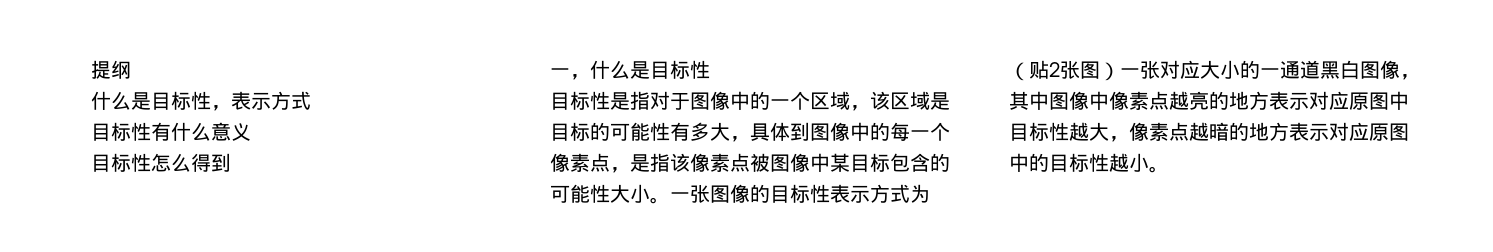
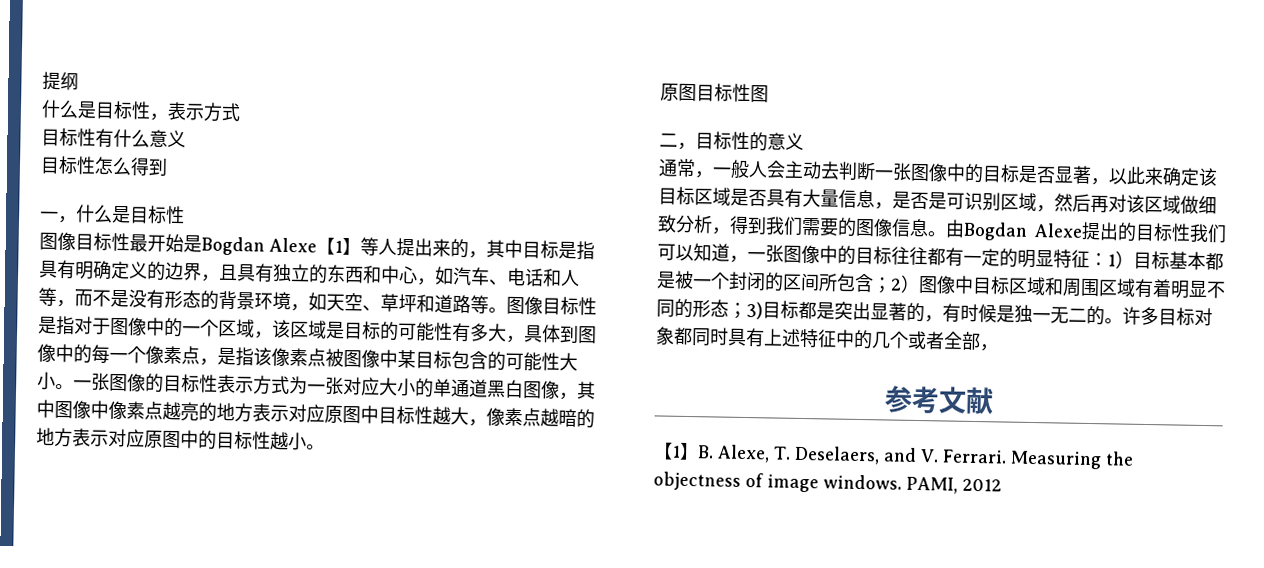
- 目标性是指对于图像中的一个区域，该区域是目标的可能性有多大，具体到图像中的每一个像素点，是指该像素点被图像中某目标包含的可能性大小。
+ 图像目标性最开始是Bogdan Alexe【1】等人提出来的，其中目标是指具有明确定义的边界，且具有独立的东西和中心，如汽车、电话和人等，而不是没有形态的背景环境，如天空、草坪和道路等。图像目标性是指对于图像中的一个区域，该区域是目标的可能性有多大，具体到图像中的每一个像素点，是指该像素点被图像中某目标包含的可能性大小。
- 一张图像的目标性表示方式为（贴2张图）一张对应大小的一通道黑白图像，其中图像中像素点越亮的地方表示对应原图中目标性越大，像素点越暗的地方表示对应原图中的目标性越小。
+ 一张图像的目标性表示方式为一张对应大小的单通道黑白图像，其中图像中像素点越亮的地方表示对应原图中目标性越大，像素点越暗的地方表示对应原图中的目标性越小。
+ 原图目标性图
+ 二，目标性的意义
+ 通常，一般人会主动去判断一张图像中的目标是否显著，以此来确定该目标区域是否具有大量信息，是否是可识别区域，然后再对该区域做细致分析，得到我们需要的图像信息。由Bogdan Alexe提出的目标性我们可以知道，一张图像中的目标往往都有一定的明显特征：1）目标基本都是被一个封闭的区间所包含；2）图像中目标区域和周围区域有着明显不同的形态；3)目标都是突出显著的，有时候是独一无二的。许多目标对象都同时具有上述特征中的几个或者全部，
+ 参考文献
+ 【1】B. Alexe, T. Deselaers, and V. Ferrari. Measuring the objectness of image windows. PAMI, 2012

